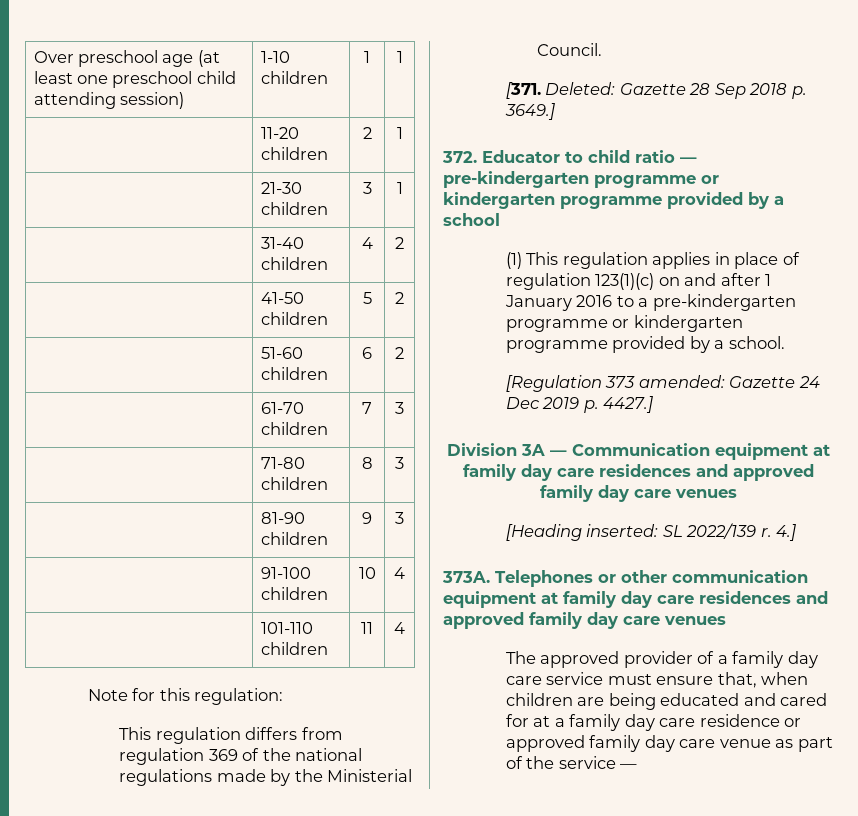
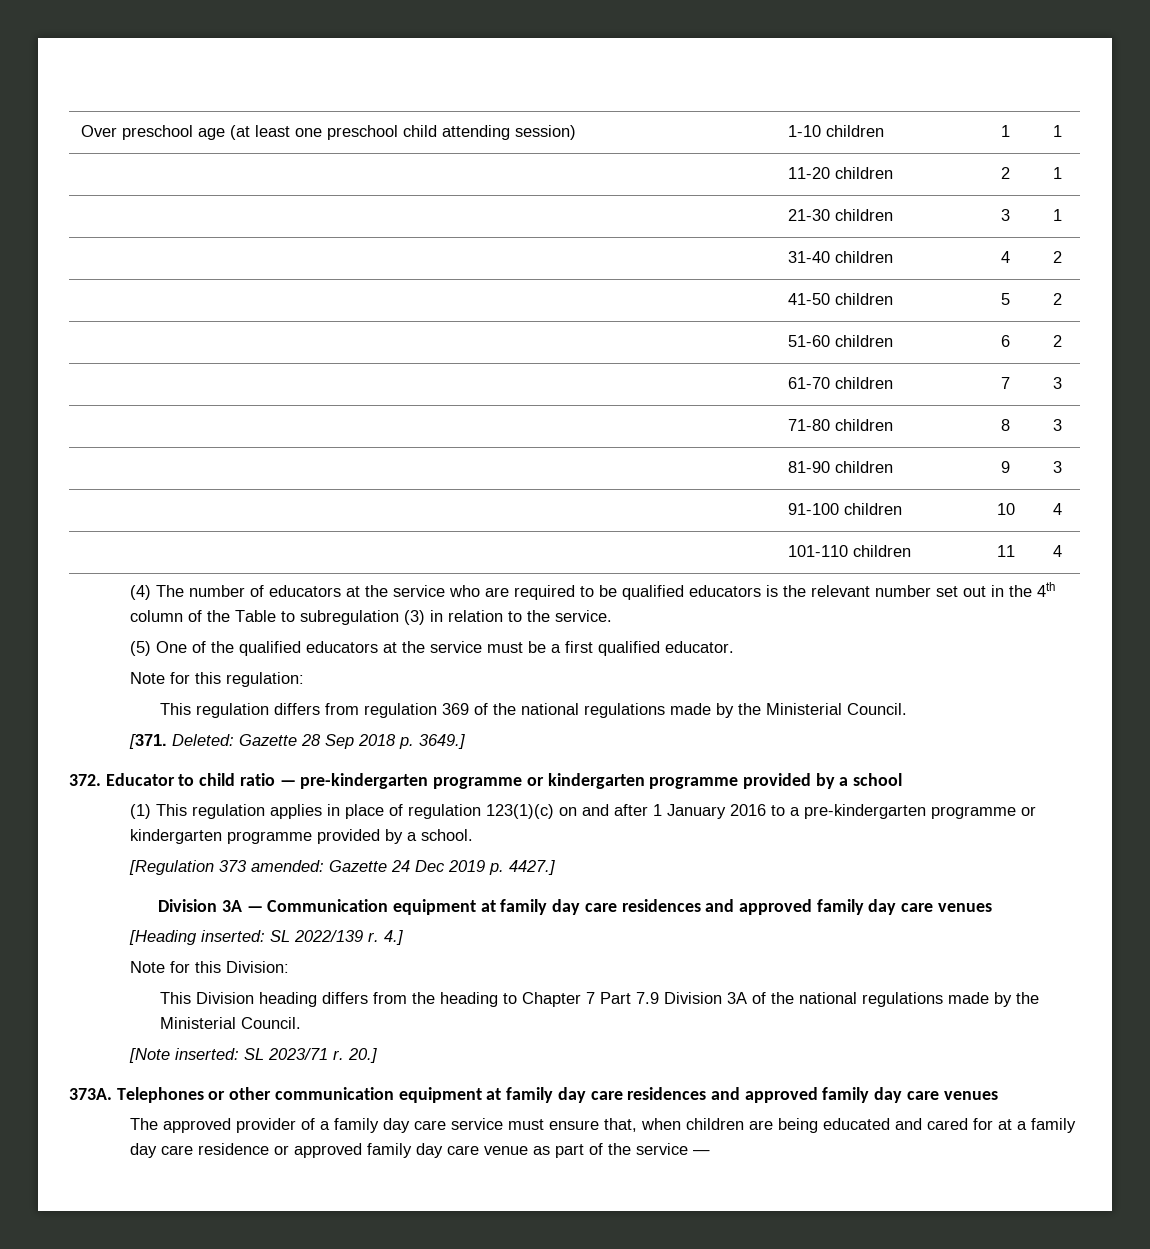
+ (4) The number of educators at the service who are required to be qualified educators is the relevant number set out in the 4th column of the Table to subregulation (3) in relation to the service.
+ (5) One of the qualified educators at the service must be a first qualified educator.
+ Note for this Division:
+ This Division heading differs from the heading to Chapter 7 Part 7.9 Division 3A of the national regulations made by the Ministerial Council.
+ [Note inserted: SL 2023/71 r. 20.]

